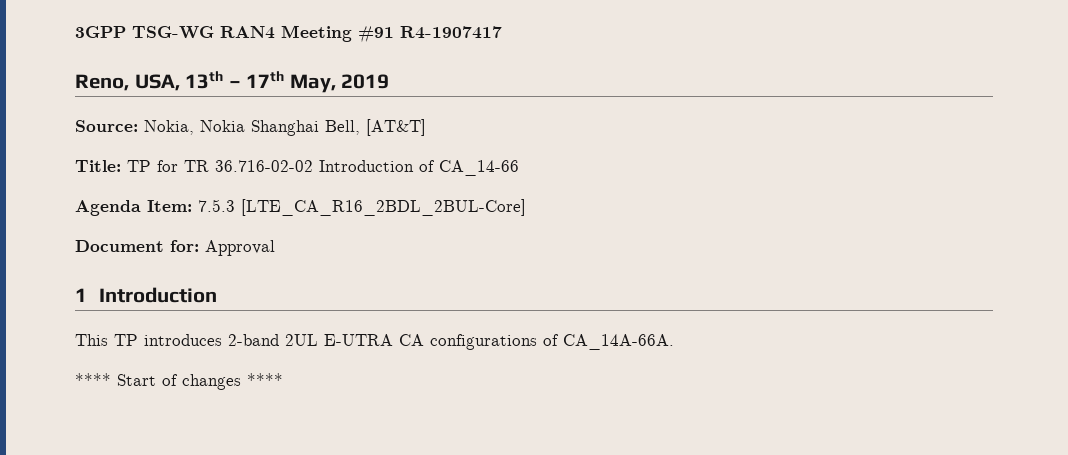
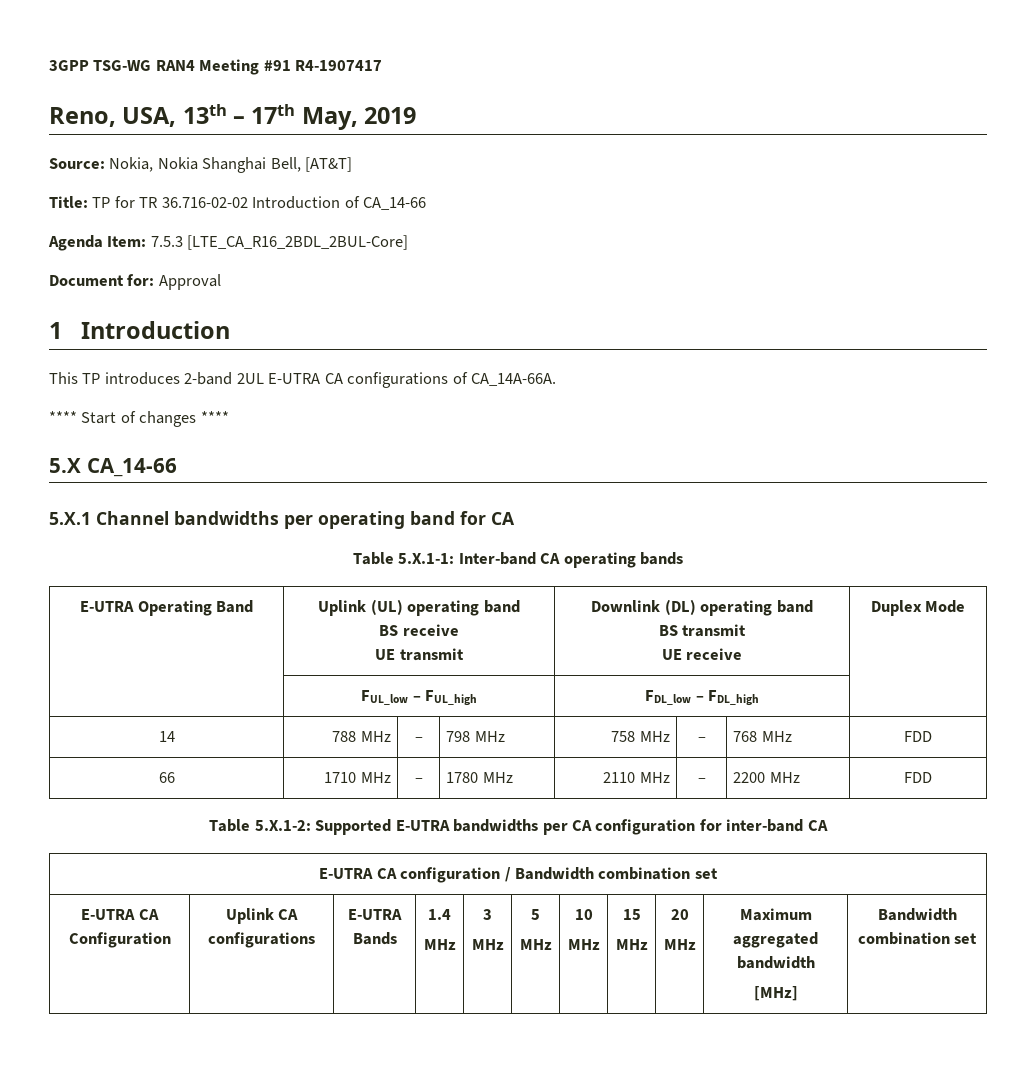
+ 5.X CA_14-66
+ 5.X.1 Channel bandwidths per operating band for CA
+ Table 5.X.1-1: Inter-band CA operating bands
+ E-UTRA Operating Band | Uplink (UL) operating band
+ BS receive
+ UE transmit | Downlink (DL) operating band
+ BS transmit
+ UE receive | Duplex Mode
+ | FUL_low – FUL_high | FDL_low – FDL_high |
+ 14 | 788 MHz | – | 798 MHz | 758 MHz | – | 768 MHz | FDD
+ 66 | 1710 MHz | – | 1780 MHz | 2110 MHz | – | 2200 MHz | FDD
+ Table 5.X.1-2: Supported E-UTRA bandwidths per CA configuration for inter-band CA
+ E-UTRA CA configuration / Bandwidth combination set
+ E-UTRA CA Configuration | Uplink CA configurations | E-UTRA Bands | 1.4
+ MHz | 3
+ MHz | 5
+ MHz | 10
+ MHz | 15
+ MHz | 20
+ MHz | Maximum aggregated bandwidth
+ [MHz] | Bandwidth combination set

